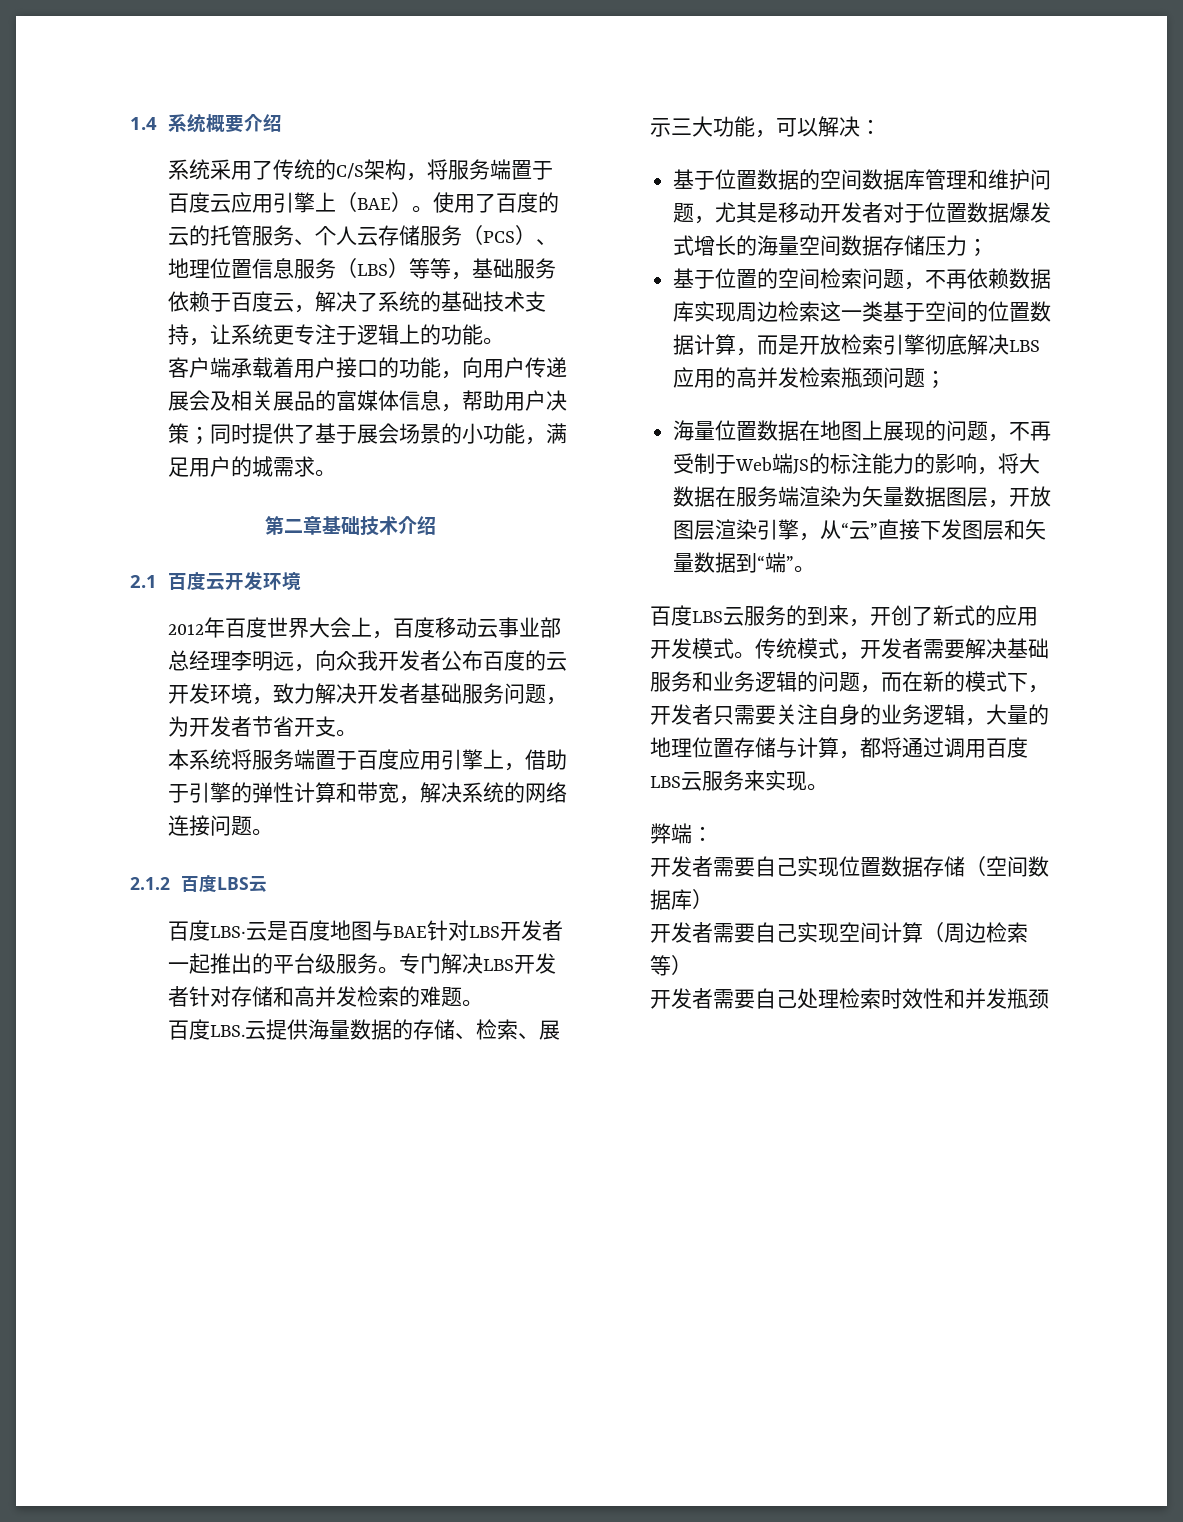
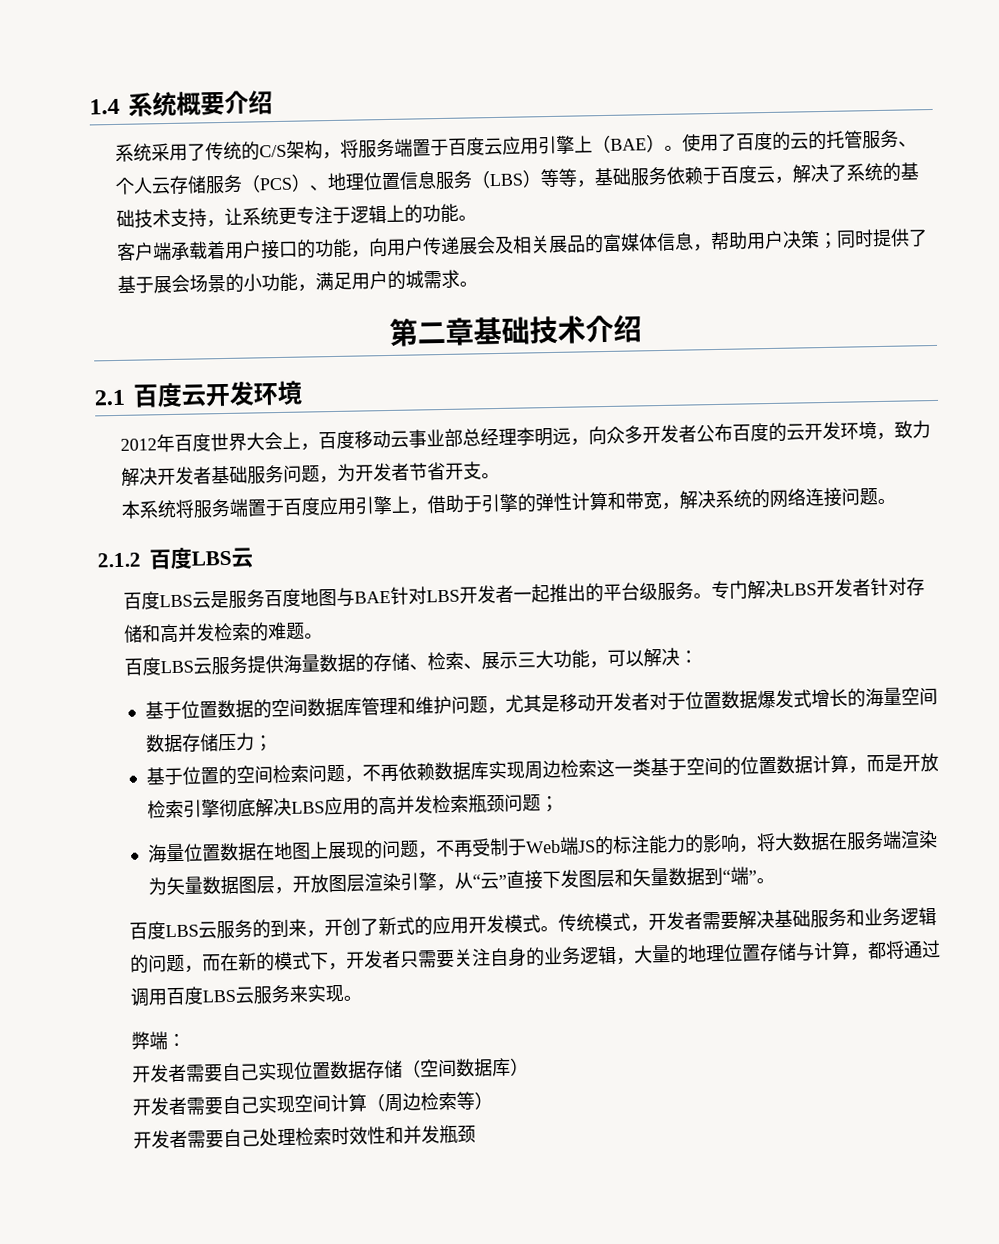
- 2012年百度世界大会上，百度移动云事业部总经理李明远，向众我开发者公布百度的云开发环境，致力解决开发者基础服务问题，为开发者节省开支。
+ 2012年百度世界大会上，百度移动云事业部总经理李明远，向众多开发者公布百度的云开发环境，致力解决开发者基础服务问题，为开发者节省开支。
- 百度LBS·云是百度地图与BAE针对LBS开发者一起推出的平台级服务。
+ 百度LBS云是服务百度地图与BAE针对LBS开发者一起推出的平台级服务。
- 百度LBS.云提供海量数据的存储、检索、展示三大功能，可以解决：
+ 百度LBS云服务提供海量数据的存储、检索、展示三大功能，可以解决：

